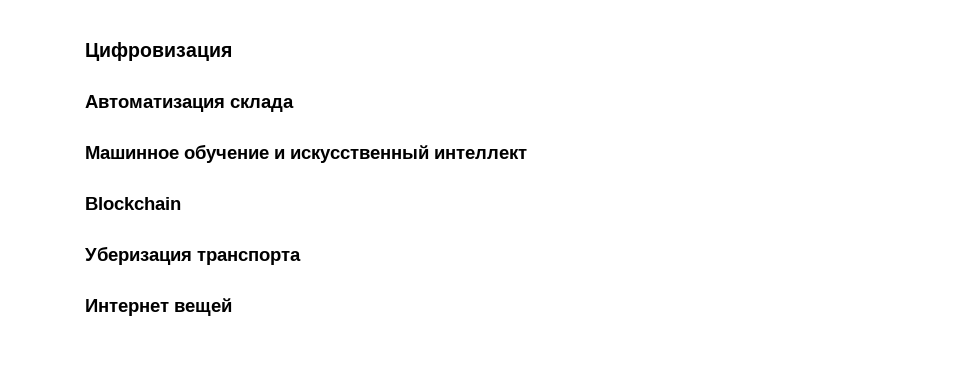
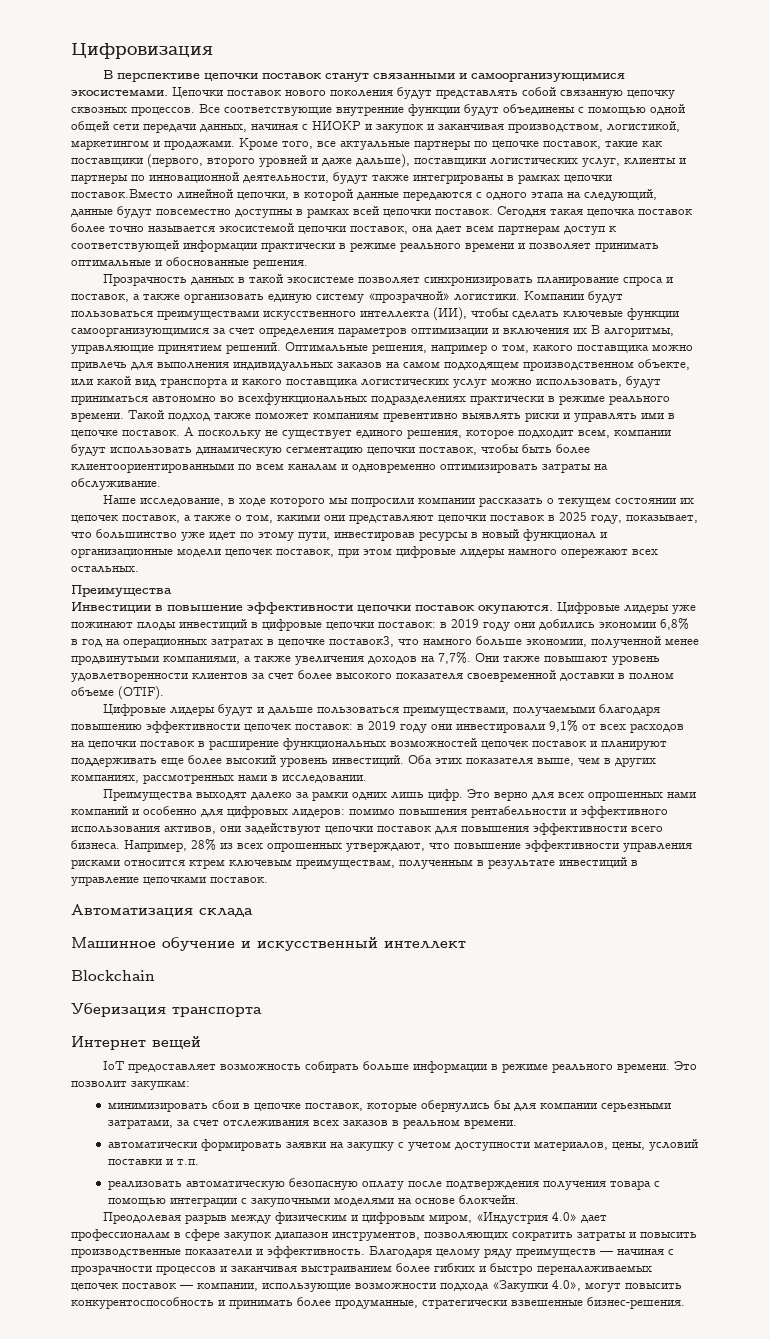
+ В перспективе цепочки поставок станут связанными и самоорганизующимися экосистемами. Цепочки поставок нового поколения будут представлять собой связанную цепочку сквозных процессов. Все соответствующие внутренние функции будут объединены с помощью одной общей сети передачи данных, начиная с НИОКР и закупок и заканчивая производством, логистикой, маркетингом и продажами. Кроме того, все актуальные партнеры по цепочке поставок, такие как поставщики (первого, второго уровней и даже дальше), поставщики логистических услуг, клиенты и партнеры по инновационной деятельности, будут также интегрированы в рамках цепочки поставок.Вместо линейной цепочки, в которой данные передаются с одного этапа на следующий, данные будут повсеместно доступны в рамках всей цепочки поставок. Сегодня такая цепочка поставок более точно называется экосистемой цепочки поставок, она дает всем партнерам доступ к соответствующей информации практически в режиме реального времени и позволяет принимать оптимальные и обоснованные решения.
+ Прозрачность данных в такой экосистеме позволяет синхронизировать планирование спроса и поставок, а также организовать единую систему «прозрачной» логистики. Компании будут пользоваться преимуществами искусственного интеллекта (ИИ), чтобы сделать ключевые функции самоорганизующимися за счет определения параметров оптимизации и включения их В алгоритмы, управляющие принятием решений. Оптимальные решения, например о том, какого поставщика можно привлечь для выполнения индивидуальных заказов на самом подходящем производственном объекте, или какой вид транспорта и какого поставщика логистических услуг можно использовать, будут приниматься автономно во всехфункциональных подразделениях практически в режиме реального времени. Такой подход также поможет компаниям превентивно выявлять риски и управлять ими в цепочке поставок. А поскольку не существует единого решения, которое подходит всем, компании будут использовать динамическую сегментацию цепочки поставок, чтобы быть более клиентоориентированными по всем каналам и одновременно оптимизировать затраты на обслуживание.
+ Наше исследование, в ходе которого мы попросили компании рассказать о текущем состоянии их цепочек поставок, а также о том, какими они представляют цепочки поставок в 2025 году, показывает, что большинство уже идет по этому пути, инвестировав ресурсы в новый функционал и организационные модели цепочек поставок, при этом цифровые лидеры намного опережают всех остальных.
+ Преимущества
+ Инвестиции в повышение эффективности цепочки поставок окупаются. Цифровые лидеры уже пожинают плоды инвестиций в цифровые цепочки поставок: в 2019 году они добились экономии 6,8% в год на операционных затратах в цепочке поставок3, что намного больше экономии, полученной менее продвинутыми компаниями, а также увеличения доходов на 7,7%. Они также повышают уровень удовлетворенности клиентов за счет более высокого показателя своевременной доставки в полном объеме (OTIF).
+ Цифровые лидеры будут и дальше пользоваться преимуществами, получаемыми благодаря повышению эффективности цепочек поставок: в 2019 году они инвестировали 9,1% от всех расходов на цепочки поставок в расширение функциональных возможностей цепочек поставок и планируют поддерживать еще более высокий уровень инвестиций. Оба этих показателя выше, чем в других компаниях, рассмотренных нами в исследовании.
+ Преимущества выходят далеко за рамки одних лишь цифр. Это верно для всех опрошенных нами компаний и особенно для цифровых лидеров: помимо повышения рентабельности и эффективного использования активов, они задействуют цепочки поставок для повышения эффективности всего бизнеса. Например, 28% из всех опрошенных утверждают, что повышение эффективности управления рисками относится ктрем ключевым преимуществам, полученным в результате инвестиций в управление цепочками поставок.
+ IoT предоставляет возможность собирать больше информации в режиме реального времени. Это позволит закупкам:
+ минимизировать сбои в цепочке поставок, которые обернулись бы для компании серьезными затратами, за счет отслеживания всех заказов в реальном времени.
+ автоматически формировать заявки на закупку с учетом доступности материалов, цены, условий поставки и т.п.
+ реализовать автоматическую безопасную оплату после подтверждения получения товара с помощью интеграции с закупочными моделями на основе блокчейн.
+ Преодолевая разрыв между физическим и цифровым миром, «Индустрия 4.0» дает профессионалам в сфере закупок диапазон инструментов, позволяющих сократить затраты и повысить производственные показатели и эффективность. Благодаря целому ряду преимуществ — начиная с прозрачности процессов и заканчивая выстраиванием более гибких и быстро переналаживаемых цепочек поставок — компании, использующие возможности подхода «Закупки 4.0», могут повысить конкурентоспособность и принимать более продуманные, стратегически взвешенные бизнес-решения.

